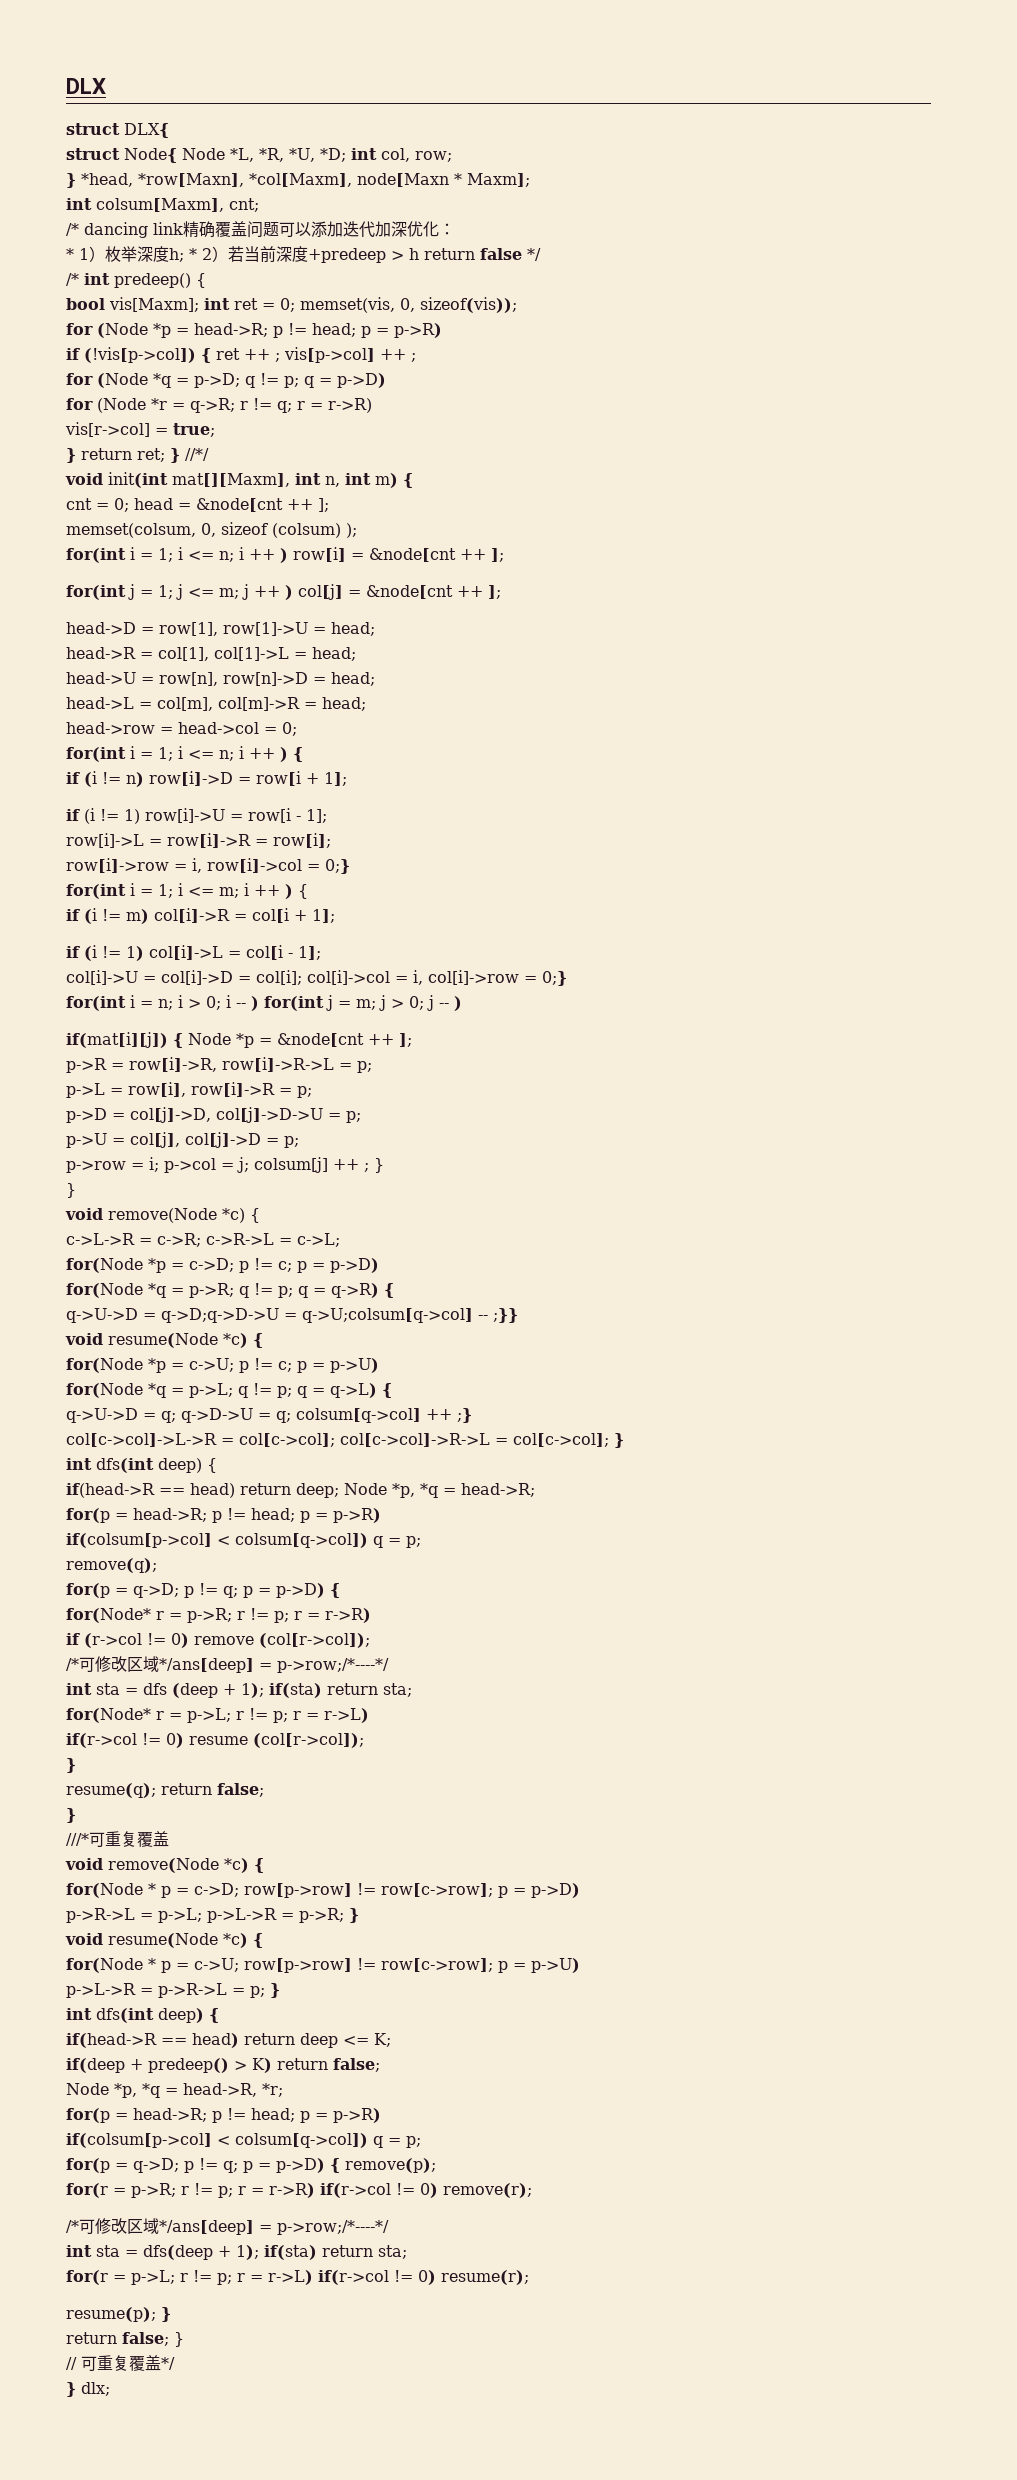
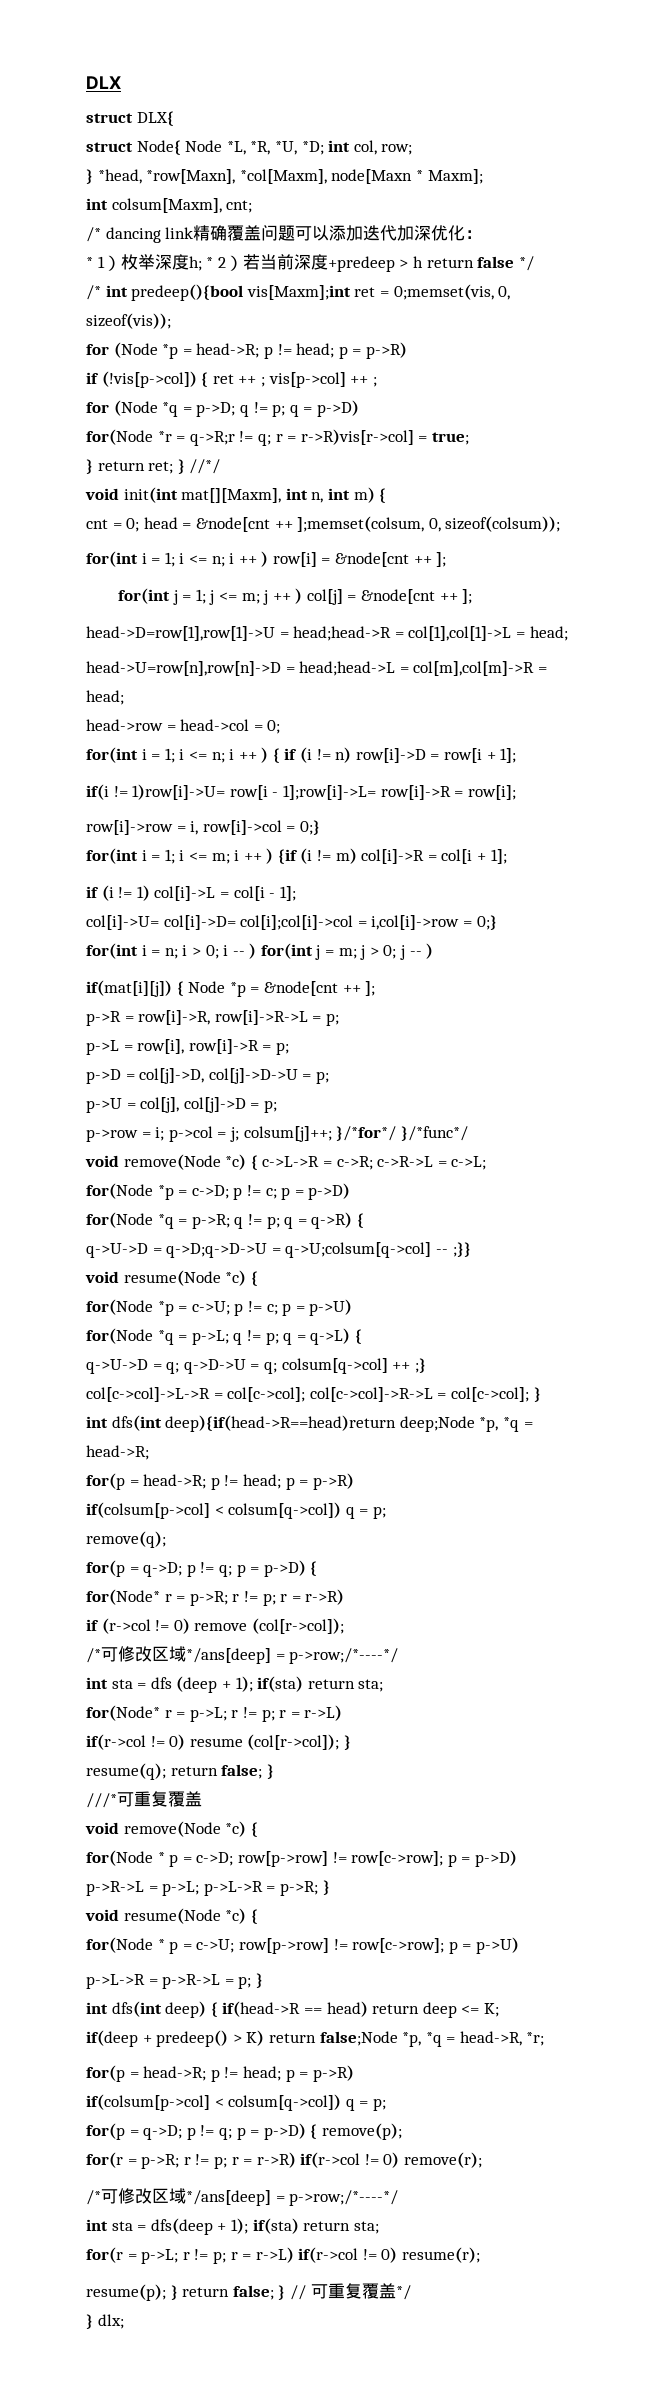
- /* int predeep() {
- bool vis[Maxm]; int ret = 0; memset(vis, 0, sizeof(vis));
+ /* int predeep(){bool vis[Maxm];int ret = 0;memset(vis, 0, sizeof(vis));
- for (Node *r = q->R; r != q; r = r->R)
- vis[r->col] = true;
+ for(Node *r = q->R;r != q; r = r->R)vis[r->col] = true;
- cnt = 0; head = &node[cnt ++ ];
- memset(colsum, 0, sizeof (colsum) );
+ cnt = 0; head = &node[cnt ++ ];memset(colsum, 0, sizeof(colsum));
- head->D = row[1], row[1]->U = head;
- head->R = col[1], col[1]->L = head;
- head->U = row[n], row[n]->D = head;
- head->L = col[m], col[m]->R = head;
+ head->D=row[1],row[1]->U = head;head->R = col[1],col[1]->L = head;
+ head->U=row[n],row[n]->D = head;head->L = col[m],col[m]->R = head;
- for(int i = 1; i <= n; i ++ ) {
- if (i != n) row[i]->D = row[i + 1];
+ for(int i = 1; i <= n; i ++ ) { if (i != n) row[i]->D = row[i + 1];
- if (i != 1) row[i]->U = row[i - 1];
- row[i]->L = row[i]->R = row[i];
+ if(i != 1)row[i]->U= row[i - 1];row[i]->L= row[i]->R = row[i];
- for(int i = 1; i <= m; i ++ ) {
- if (i != m) col[i]->R = col[i + 1];
+ for(int i = 1; i <= m; i ++ ) {if (i != m) col[i]->R = col[i + 1];
- col[i]->U = col[i]->D = col[i]; col[i]->col = i, col[i]->row = 0;}
+ col[i]->U= col[i]->D= col[i];col[i]->col = i,col[i]->row = 0;}
- p->row = i; p->col = j; colsum[j] ++ ; }
- }
- void remove(Node *c) {
- c->L->R = c->R; c->R->L = c->L;
+ p->row = i; p->col = j; colsum[j]++; }/*for*/ }/*func*/
+ void remove(Node *c) { c->L->R = c->R; c->R->L = c->L;
  col[c->col]->L->R = col[c->col]; col[c->col]->R->L = col[c->col]; }
- int dfs(int deep) {
- if(head->R == head) return deep; Node *p, *q = head->R;
+ int dfs(int deep){if(head->R==head)return deep;Node *p, *q = head->R;
- if(r->col != 0) resume (col[r->col]);
- }
+ if(r->col != 0) resume (col[r->col]); }
- resume(q); return false;
- }
+ resume(q); return false; }
  p->L->R = p->R->L = p; }
- int dfs(int deep) {
- if(head->R == head) return deep <= K;
+ int dfs(int deep) { if(head->R == head) return deep <= K;
- if(deep + predeep() > K) return false;
- Node *p, *q = head->R, *r;
+ if(deep + predeep() > K) return false;Node *p, *q = head->R, *r;
- resume(p); }
- return false; }
- // 可重复覆盖*/
+ resume(p); } return false; } // 可重复覆盖*/

